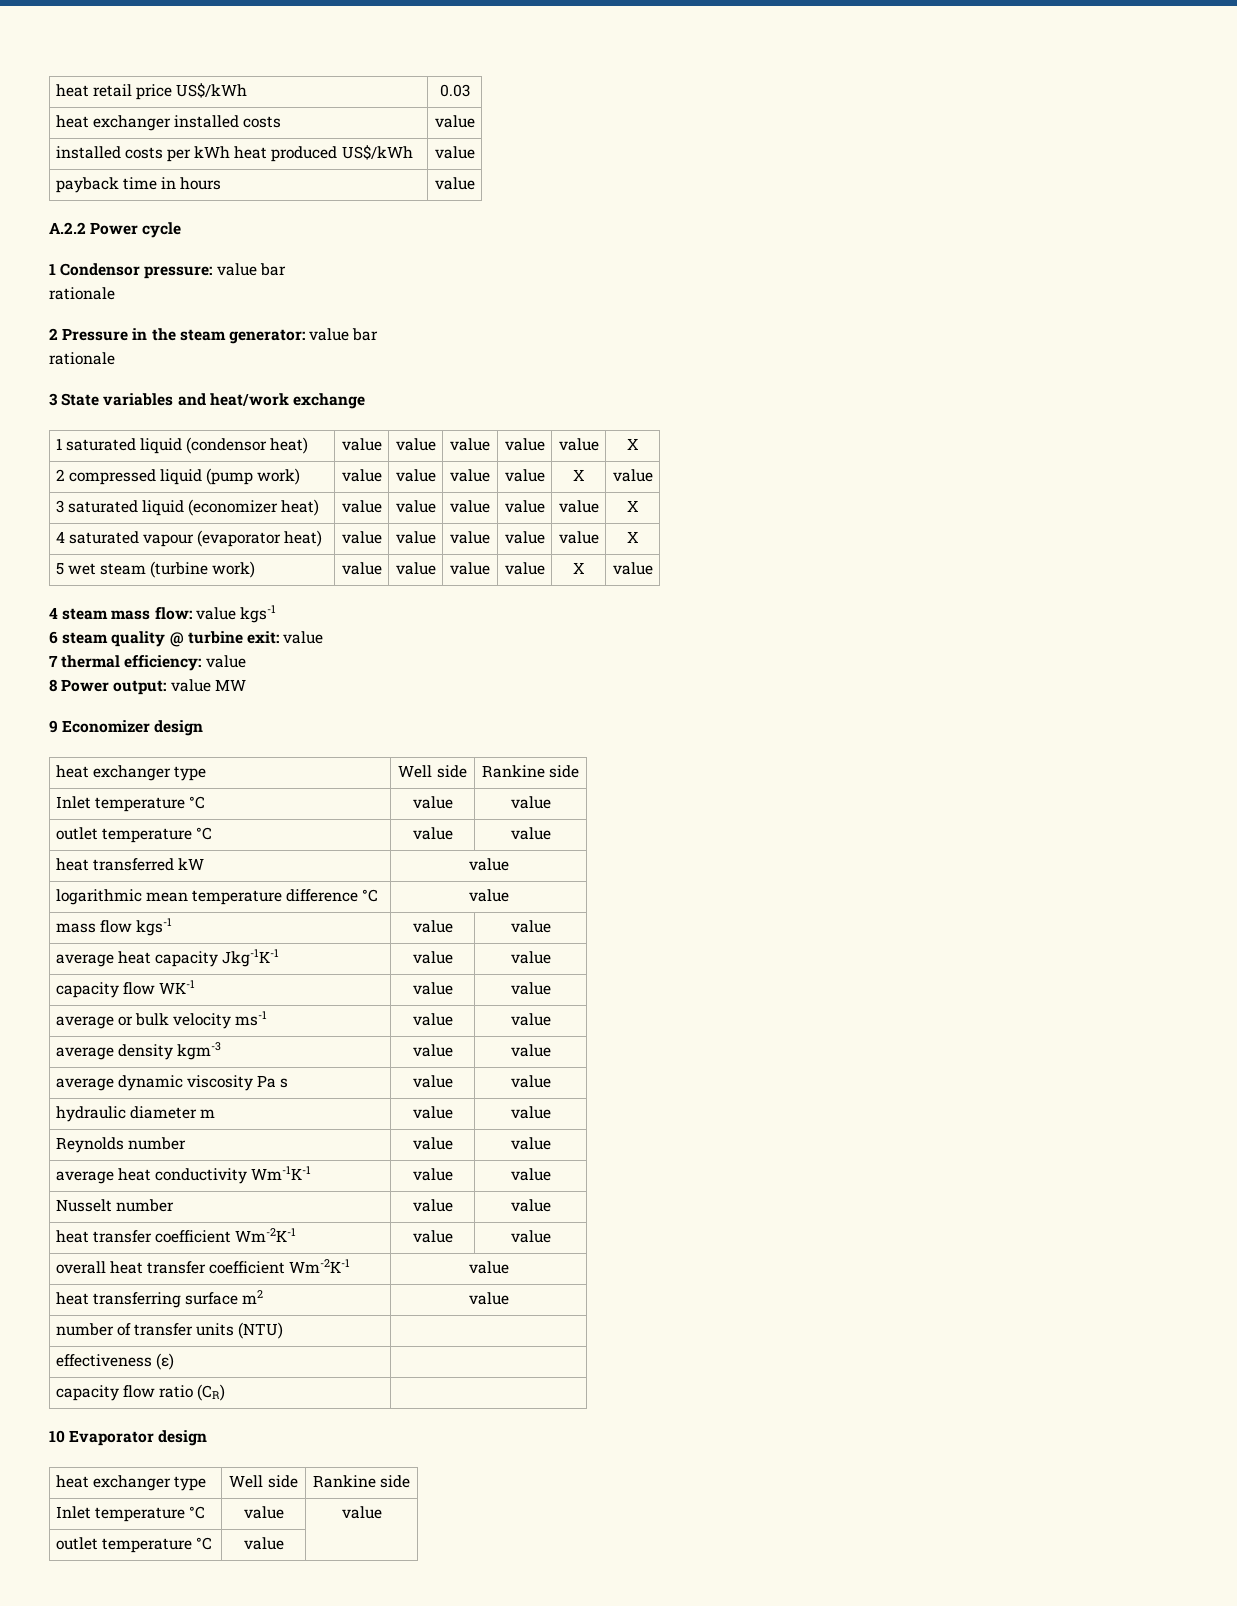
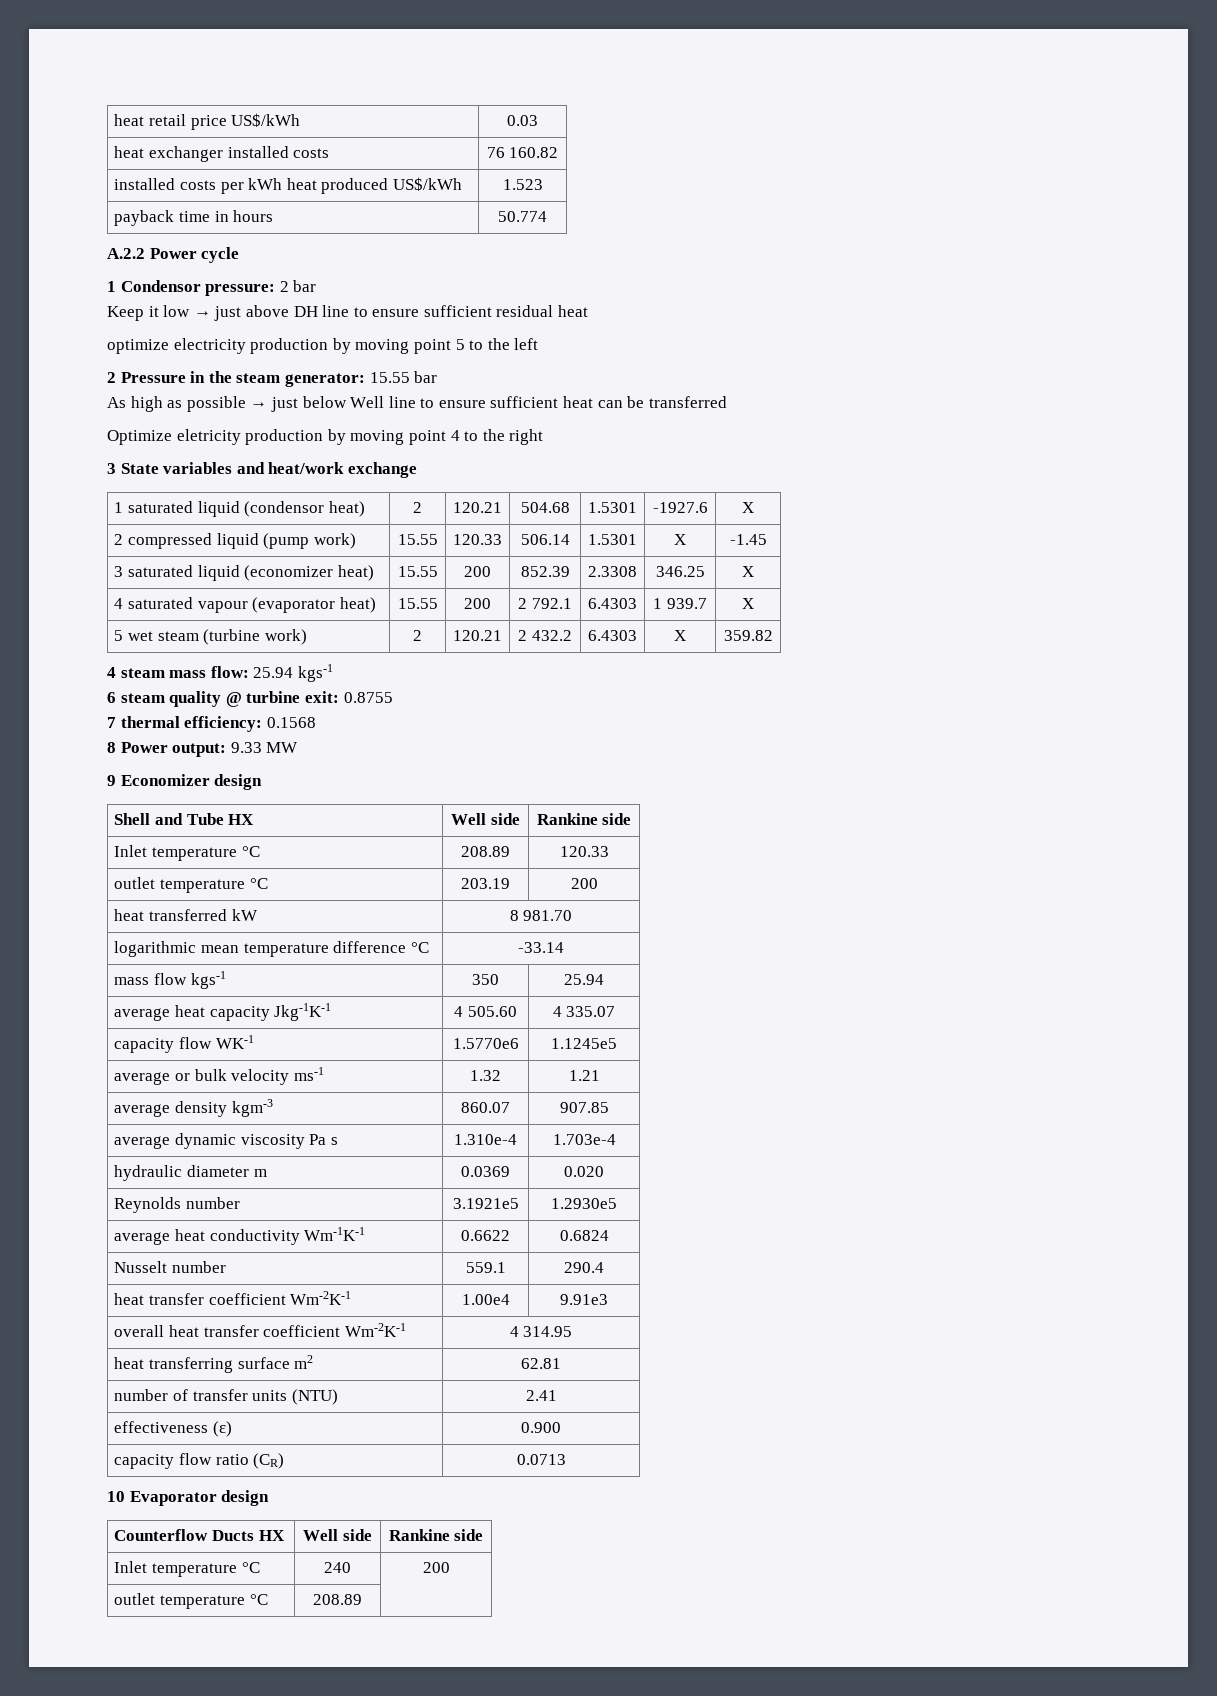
- heat exchanger installed costs | value
+ heat exchanger installed costs | 76 160.82
- installed costs per kWh heat produced US$/kWh | value
+ installed costs per kWh heat produced US$/kWh | 1.523
- payback time in hours | value
+ payback time in hours | 50.774
- 1 Condensor pressure: value bar
- rationale
+ 1 Condensor pressure: 2 bar
+ Keep it low → just above DH line to ensure sufficient residual heat
+ optimize electricity production by moving point 5 to the left
- 2 Pressure in the steam generator: value bar
- rationale
+ 2 Pressure in the steam generator: 15.55 bar
+ As high as possible → just below Well line to ensure sufficient heat can be transferred
+ Optimize eletricity production by moving point 4 to the right
- 1 saturated liquid (condensor heat) | value | value | value | value | value | X
+ 1 saturated liquid (condensor heat) | 2 | 120.21 | 504.68 | 1.5301 | -1927.6 | X
- 2 compressed liquid (pump work) | value | value | value | value | X | value
+ 2 compressed liquid (pump work) | 15.55 | 120.33 | 506.14 | 1.5301 | X | -1.45
- 3 saturated liquid (economizer heat) | value | value | value | value | value | X
+ 3 saturated liquid (economizer heat) | 15.55 | 200 | 852.39 | 2.3308 | 346.25 | X
- 4 saturated vapour (evaporator heat) | value | value | value | value | value | X
+ 4 saturated vapour (evaporator heat) | 15.55 | 200 | 2 792.1 | 6.4303 | 1 939.7 | X
- 5 wet steam (turbine work) | value | value | value | value | X | value
+ 5 wet steam (turbine work) | 2 | 120.21 | 2 432.2 | 6.4303 | X | 359.82
- 4 steam mass flow: value kgs-1
+ 4 steam mass flow: 25.94 kgs-1
- 6 steam quality @ turbine exit: value
+ 6 steam quality @ turbine exit: 0.8755
- 7 thermal efficiency: value
+ 7 thermal efficiency: 0.1568
- 8 Power output: value MW
+ 8 Power output: 9.33 MW
  9 Economizer design
- heat exchanger type | Well side | Rankine side
- Inlet temperature °C | value | value
- outlet temperature °C | value | value
+ Shell and Tube HX | Well side | Rankine side
+ Inlet temperature °C | 208.89 | 120.33
+ outlet temperature °C | 203.19 | 200
- heat transferred kW | value
+ heat transferred kW | 8 981.70
- logarithmic mean temperature difference °C | value
+ logarithmic mean temperature difference °C | -33.14
- mass flow kgs-1 | value | value
+ mass flow kgs-1 | 350 | 25.94
- average heat capacity Jkg-1K-1 | value | value
+ average heat capacity Jkg-1K-1 | 4 505.60 | 4 335.07
- capacity flow WK-1 | value | value
+ capacity flow WK-1 | 1.5770e6 | 1.1245e5
- average or bulk velocity ms-1 | value | value
+ average or bulk velocity ms-1 | 1.32 | 1.21
- average density kgm-3 | value | value
+ average density kgm-3 | 860.07 | 907.85
- average dynamic viscosity Pa s | value | value
+ average dynamic viscosity Pa s | 1.310e-4 | 1.703e-4
- hydraulic diameter m | value | value
+ hydraulic diameter m | 0.0369 | 0.020
- Reynolds number | value | value
+ Reynolds number | 3.1921e5 | 1.2930e5
- average heat conductivity Wm-1K-1 | value | value
+ average heat conductivity Wm-1K-1 | 0.6622 | 0.6824
- Nusselt number | value | value
- heat transfer coefficient Wm-2K-1 | value | value
+ Nusselt number | 559.1 | 290.4
+ heat transfer coefficient Wm-2K-1 | 1.00e4 | 9.91e3
- overall heat transfer coefficient Wm-2K-1 | value
+ overall heat transfer coefficient Wm-2K-1 | 4 314.95
- heat transferring surface m2 | value
+ heat transferring surface m2 | 62.81
- number of transfer units (NTU) |
+ number of transfer units (NTU) | 2.41
- effectiveness (ε) |
+ effectiveness (ε) | 0.900
- capacity flow ratio (CR) |
+ capacity flow ratio (CR) | 0.0713
  10 Evaporator design
- heat exchanger type | Well side | Rankine side
- Inlet temperature °C | value | value
- outlet temperature °C | value |
+ Counterflow Ducts HX | Well side | Rankine side
+ Inlet temperature °C | 240 | 200
+ outlet temperature °C | 208.89 |

